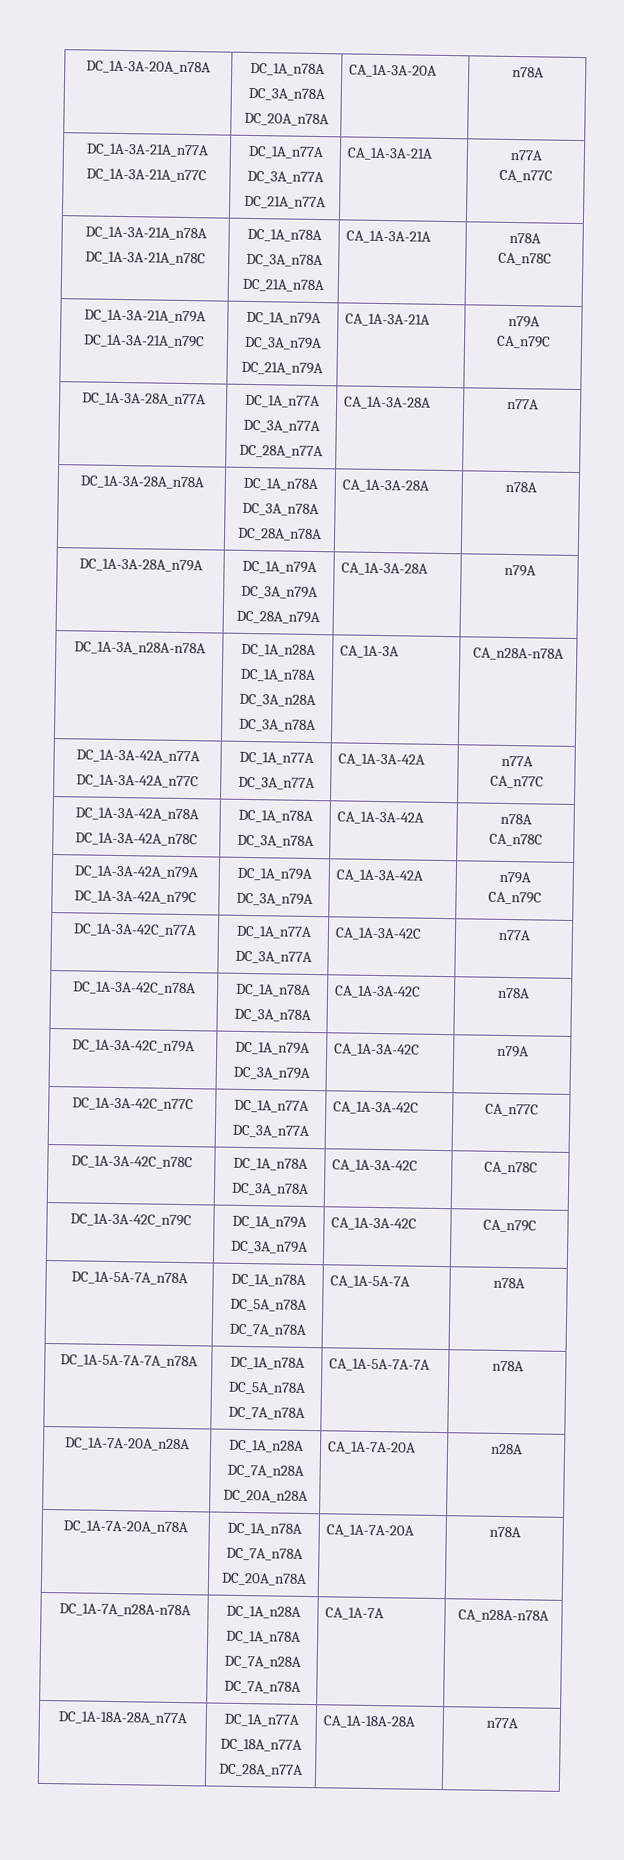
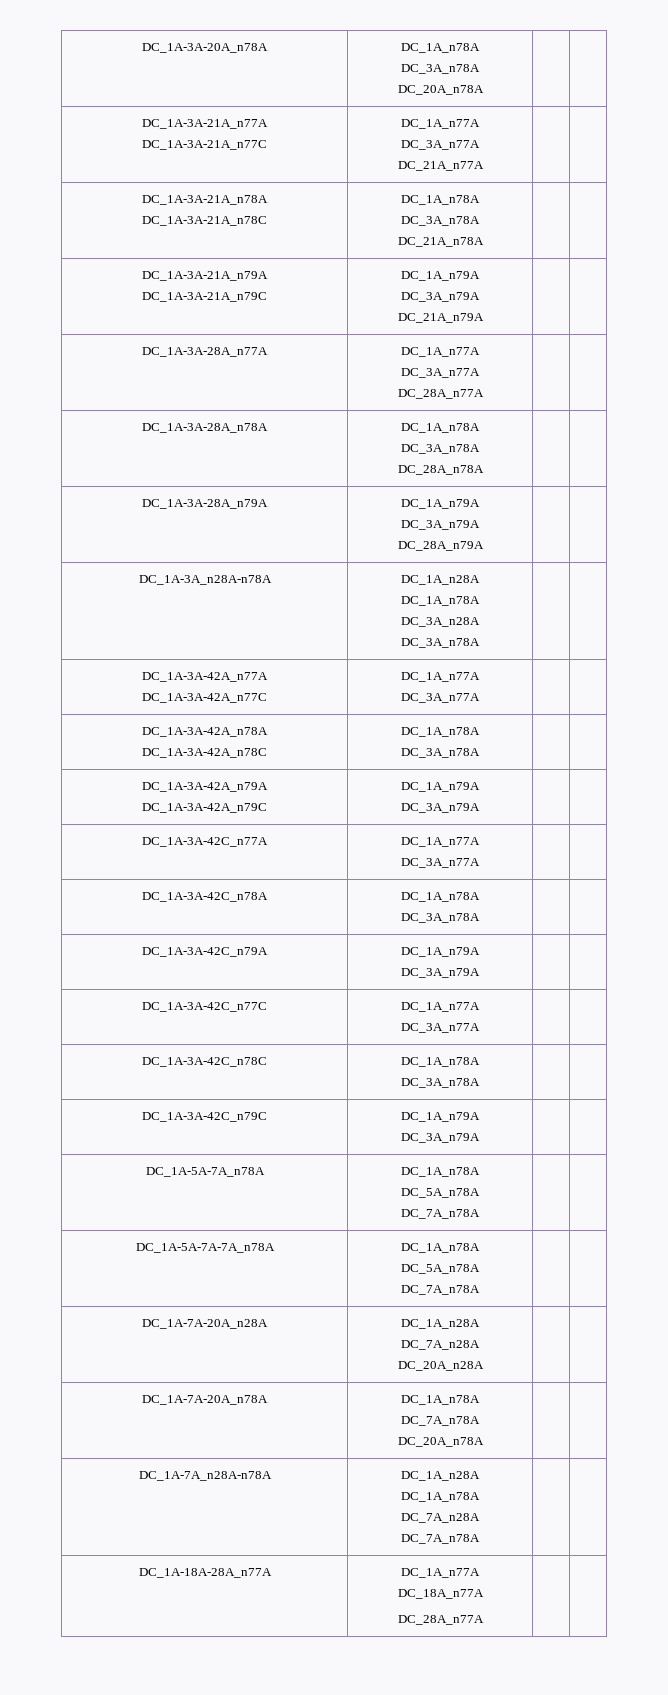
  DC_1A-3A-20A_n78A | DC_1A_n78A
  DC_3A_n78A
- DC_20A_n78A | CA_1A-3A-20A | n78A
+ DC_20A_n78A | |
  DC_1A-3A-21A_n77A
  DC_1A-3A-21A_n77C | DC_1A_n77A
  DC_3A_n77A
- DC_21A_n77A | CA_1A-3A-21A | n77A
- CA_n77C
+ DC_21A_n77A | |
  DC_1A-3A-21A_n78A
  DC_1A-3A-21A_n78C | DC_1A_n78A
  DC_3A_n78A
- DC_21A_n78A | CA_1A-3A-21A | n78A
- CA_n78C
+ DC_21A_n78A | |
  DC_1A-3A-21A_n79A
  DC_1A-3A-21A_n79C | DC_1A_n79A
  DC_3A_n79A
- DC_21A_n79A | CA_1A-3A-21A | n79A
- CA_n79C
+ DC_21A_n79A | |
  DC_1A-3A-28A_n77A | DC_1A_n77A
  DC_3A_n77A
- DC_28A_n77A | CA_1A-3A-28A | n77A
+ DC_28A_n77A | |
  DC_1A-3A-28A_n78A | DC_1A_n78A
  DC_3A_n78A
- DC_28A_n78A | CA_1A-3A-28A | n78A
+ DC_28A_n78A | |
  DC_1A-3A-28A_n79A | DC_1A_n79A
  DC_3A_n79A
- DC_28A_n79A | CA_1A-3A-28A | n79A
+ DC_28A_n79A | |
  DC_1A-3A_n28A-n78A | DC_1A_n28A
  DC_1A_n78A
  DC_3A_n28A
- DC_3A_n78A | CA_1A-3A | CA_n28A-n78A
+ DC_3A_n78A | |
  DC_1A-3A-42A_n77A
  DC_1A-3A-42A_n77C | DC_1A_n77A
- DC_3A_n77A | CA_1A-3A-42A | n77A
- CA_n77C
+ DC_3A_n77A | |
  DC_1A-3A-42A_n78A
  DC_1A-3A-42A_n78C | DC_1A_n78A
- DC_3A_n78A | CA_1A-3A-42A | n78A
- CA_n78C
+ DC_3A_n78A | |
  DC_1A-3A-42A_n79A
  DC_1A-3A-42A_n79C | DC_1A_n79A
- DC_3A_n79A | CA_1A-3A-42A | n79A
- CA_n79C
+ DC_3A_n79A | |
  DC_1A-3A-42C_n77A | DC_1A_n77A
- DC_3A_n77A | CA_1A-3A-42C | n77A
+ DC_3A_n77A | |
  DC_1A-3A-42C_n78A | DC_1A_n78A
- DC_3A_n78A | CA_1A-3A-42C | n78A
+ DC_3A_n78A | |
  DC_1A-3A-42C_n79A | DC_1A_n79A
- DC_3A_n79A | CA_1A-3A-42C | n79A
+ DC_3A_n79A | |
  DC_1A-3A-42C_n77C | DC_1A_n77A
- DC_3A_n77A | CA_1A-3A-42C | CA_n77C
+ DC_3A_n77A | |
  DC_1A-3A-42C_n78C | DC_1A_n78A
- DC_3A_n78A | CA_1A-3A-42C | CA_n78C
+ DC_3A_n78A | |
  DC_1A-3A-42C_n79C | DC_1A_n79A
- DC_3A_n79A | CA_1A-3A-42C | CA_n79C
+ DC_3A_n79A | |
  DC_1A-5A-7A_n78A | DC_1A_n78A
  DC_5A_n78A
- DC_7A_n78A | CA_1A-5A-7A | n78A
+ DC_7A_n78A | |
  DC_1A-5A-7A-7A_n78A | DC_1A_n78A
  DC_5A_n78A
- DC_7A_n78A | CA_1A-5A-7A-7A | n78A
+ DC_7A_n78A | |
  DC_1A-7A-20A_n28A | DC_1A_n28A
  DC_7A_n28A
- DC_20A_n28A | CA_1A-7A-20A | n28A
+ DC_20A_n28A | |
  DC_1A-7A-20A_n78A | DC_1A_n78A
  DC_7A_n78A
- DC_20A_n78A | CA_1A-7A-20A | n78A
+ DC_20A_n78A | |
  DC_1A-7A_n28A-n78A | DC_1A_n28A
  DC_1A_n78A
  DC_7A_n28A
- DC_7A_n78A | CA_1A-7A | CA_n28A-n78A
+ DC_7A_n78A | |
  DC_1A-18A-28A_n77A | DC_1A_n77A
  DC_18A_n77A
- DC_28A_n77A | CA_1A-18A-28A | n77A
+ DC_28A_n77A | |

